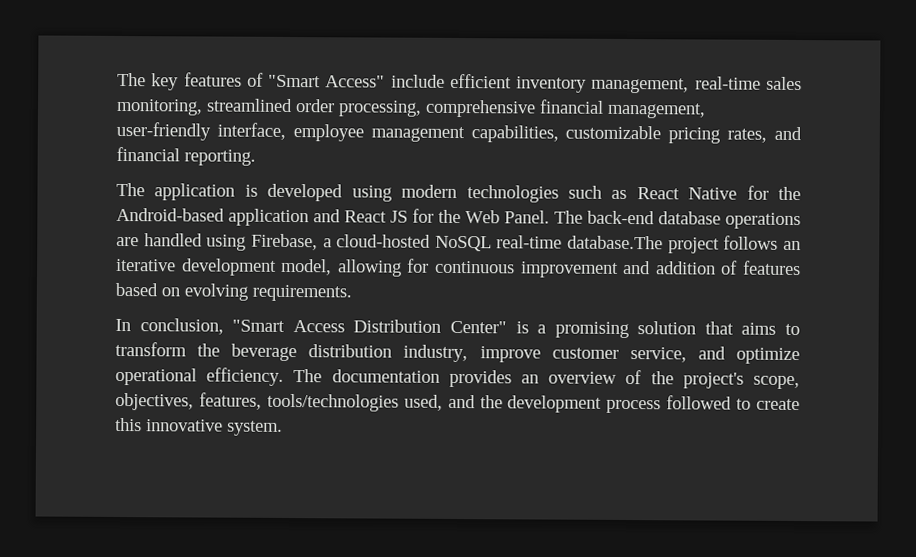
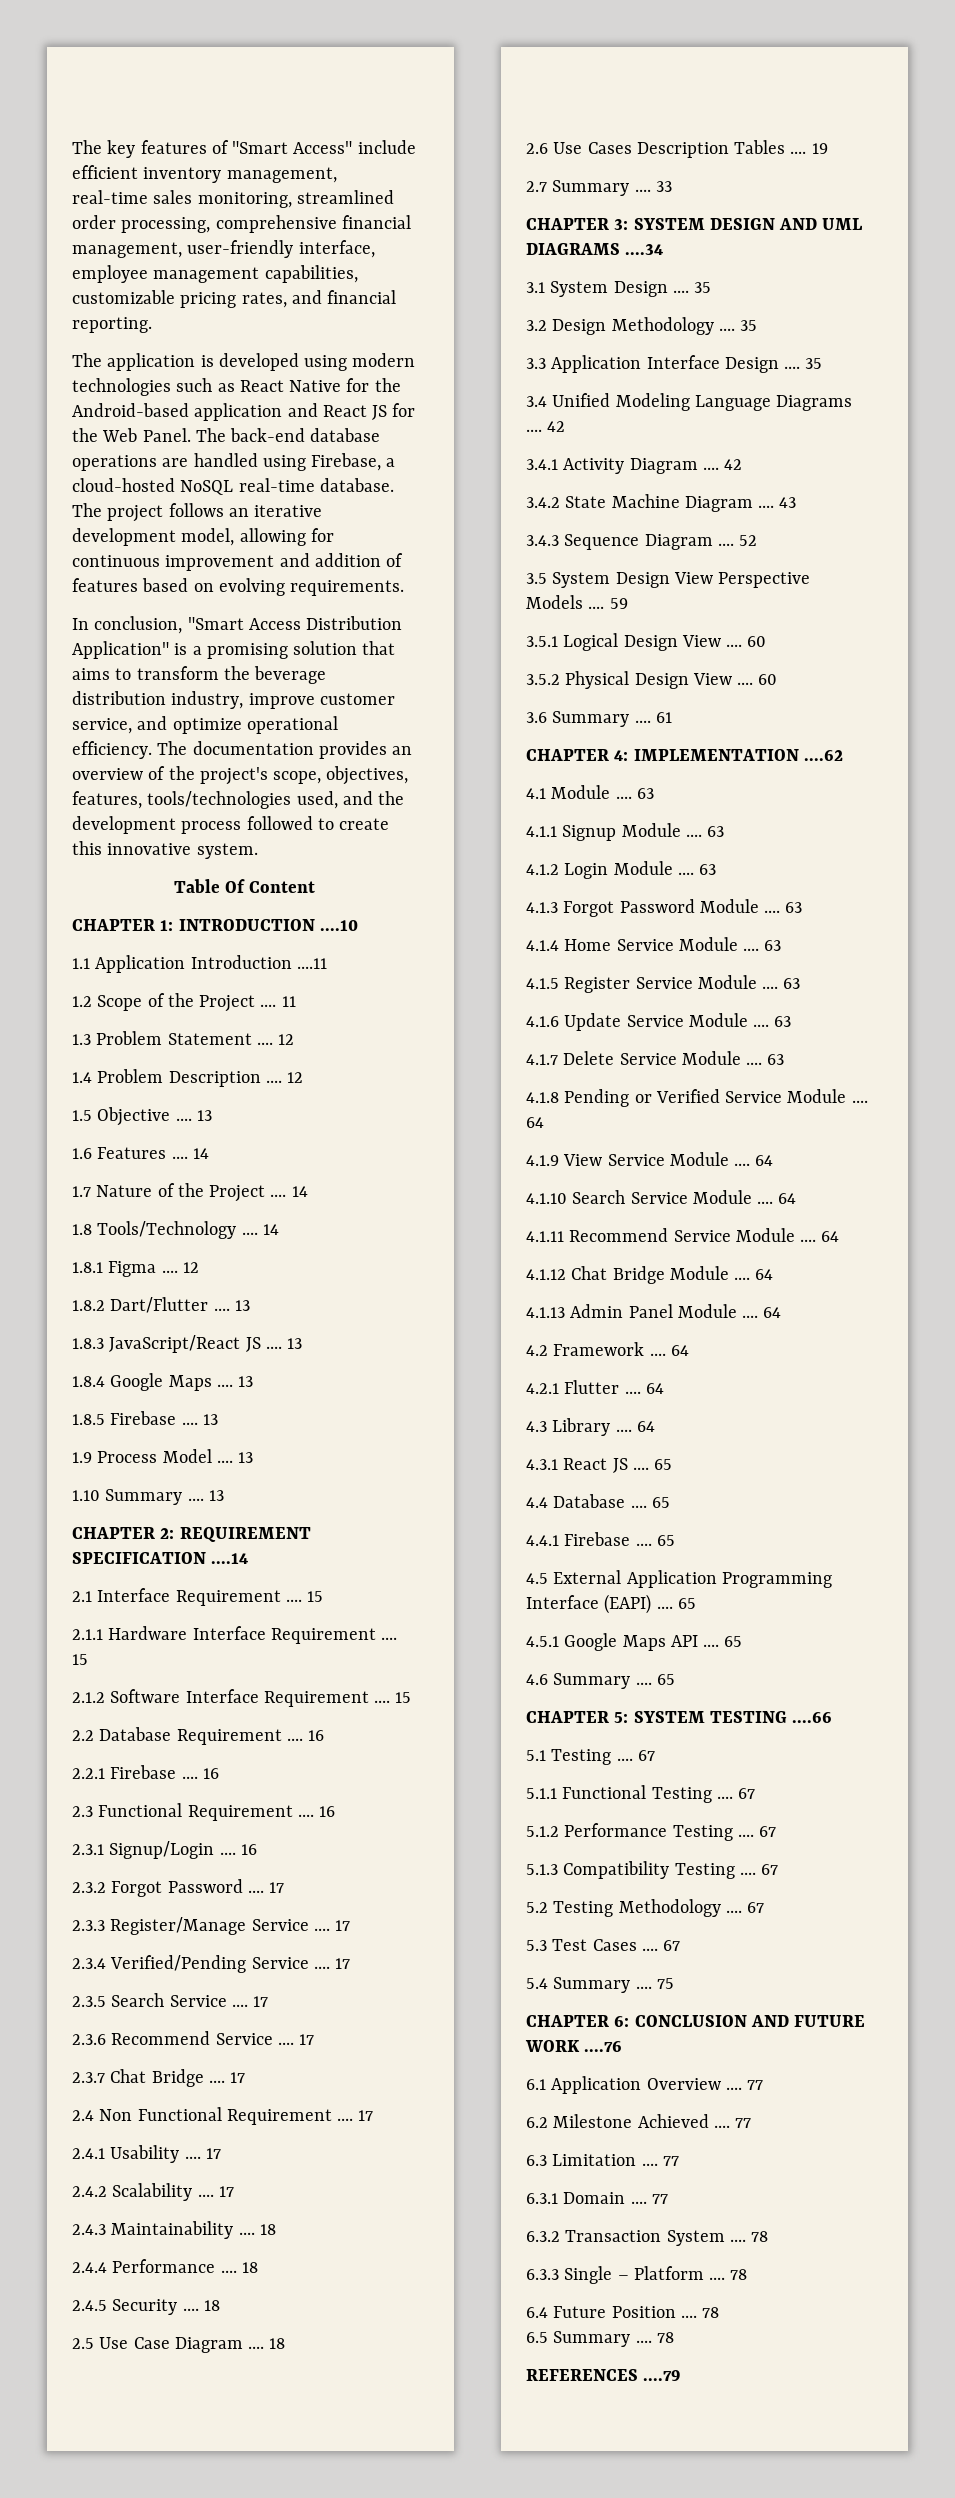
- The back-end database operations are handled using Firebase, a cloud-hosted NoSQL real-time database.The project follows an iterative development model, allowing for continuous improvement and addition of features based on evolving requirements.
+ The back-end database operations are handled using Firebase, a cloud-hosted NoSQL real-time database. The project follows an iterative development model, allowing for continuous improvement and addition of features based on evolving requirements.
- In conclusion, "Smart Access Distribution Center" is a promising solution that aims to transform the beverage distribution industry, improve customer service, and optimize operational efficiency.
+ In conclusion, "Smart Access Distribution Application" is a promising solution that aims to transform the beverage distribution industry, improve customer service, and optimize operational efficiency.
+ Table Of Content
+ CHAPTER 1: INTRODUCTION ....10
+ 1.1 Application Introduction ....11
+ 1.2 Scope of the Project .... 11
+ 1.3 Problem Statement .... 12
+ 1.4 Problem Description .... 12
+ 1.5 Objective .... 13
+ 1.6 Features .... 14
+ 1.7 Nature of the Project .... 14
+ 1.8 Tools/Technology .... 14
+ 1.8.1 Figma .... 12
+ 1.8.2 Dart/Flutter .... 13
+ 1.8.3 JavaScript/React JS .... 13
+ 1.8.4 Google Maps .... 13
+ 1.8.5 Firebase .... 13
+ 1.9 Process Model .... 13
+ 1.10 Summary .... 13
+ CHAPTER 2: REQUIREMENT SPECIFICATION ....14
+ 2.1 Interface Requirement .... 15
+ 2.1.1 Hardware Interface Requirement .... 15
+ 2.1.2 Software Interface Requirement .... 15
+ 2.2 Database Requirement .... 16
+ 2.2.1 Firebase .... 16
+ 2.3 Functional Requirement .... 16
+ 2.3.1 Signup/Login .... 16
+ 2.3.2 Forgot Password .... 17
+ 2.3.3 Register/Manage Service .... 17
+ 2.3.4 Verified/Pending Service .... 17
+ 2.3.5 Search Service .... 17
+ 2.3.6 Recommend Service .... 17
+ 2.3.7 Chat Bridge .... 17
+ 2.4 Non Functional Requirement .... 17
+ 2.4.1 Usability .... 17
+ 2.4.2 Scalability .... 17
+ 2.4.3 Maintainability .... 18
+ 2.4.4 Performance .... 18
+ 2.4.5 Security .... 18
+ 2.5 Use Case Diagram .... 18
+ 2.6 Use Cases Description Tables .... 19
+ 2.7 Summary .... 33
+ CHAPTER 3: SYSTEM DESIGN AND UML DIAGRAMS ....34
+ 3.1 System Design .... 35
+ 3.2 Design Methodology .... 35
+ 3.3 Application Interface Design .... 35
+ 3.4 Unified Modeling Language Diagrams .... 42
+ 3.4.1 Activity Diagram .... 42
+ 3.4.2 State Machine Diagram .... 43
+ 3.4.3 Sequence Diagram .... 52
+ 3.5 System Design View Perspective Models .... 59
+ 3.5.1 Logical Design View .... 60
+ 3.5.2 Physical Design View .... 60
+ 3.6 Summary .... 61
+ CHAPTER 4: IMPLEMENTATION ....62
+ 4.1 Module .... 63
+ 4.1.1 Signup Module .... 63
+ 4.1.2 Login Module .... 63
+ 4.1.3 Forgot Password Module .... 63
+ 4.1.4 Home Service Module .... 63
+ 4.1.5 Register Service Module .... 63
+ 4.1.6 Update Service Module .... 63
+ 4.1.7 Delete Service Module .... 63
+ 4.1.8 Pending or Verified Service Module .... 64
+ 4.1.9 View Service Module .... 64
+ 4.1.10 Search Service Module .... 64
+ 4.1.11 Recommend Service Module .... 64
+ 4.1.12 Chat Bridge Module .... 64
+ 4.1.13 Admin Panel Module .... 64
+ 4.2 Framework .... 64
+ 4.2.1 Flutter .... 64
+ 4.3 Library .... 64
+ 4.3.1 React JS .... 65
+ 4.4 Database .... 65
+ 4.4.1 Firebase .... 65
+ 4.5 External Application Programming Interface (EAPI) .... 65
+ 4.5.1 Google Maps API .... 65
+ 4.6 Summary .... 65
+ CHAPTER 5: SYSTEM TESTING ....66
+ 5.1 Testing .... 67
+ 5.1.1 Functional Testing .... 67
+ 5.1.2 Performance Testing .... 67
+ 5.1.3 Compatibility Testing .... 67
+ 5.2 Testing Methodology .... 67
+ 5.3 Test Cases .... 67
+ 5.4 Summary .... 75
+ CHAPTER 6: CONCLUSION AND FUTURE WORK ....76
+ 6.1 Application Overview .... 77
+ 6.2 Milestone Achieved .... 77
+ 6.3 Limitation .... 77
+ 6.3.1 Domain .... 77
+ 6.3.2 Transaction System .... 78
+ 6.3.3 Single – Platform .... 78
+ 6.4 Future Position .... 78
+ 6.5 Summary .... 78
+ REFERENCES ....79

